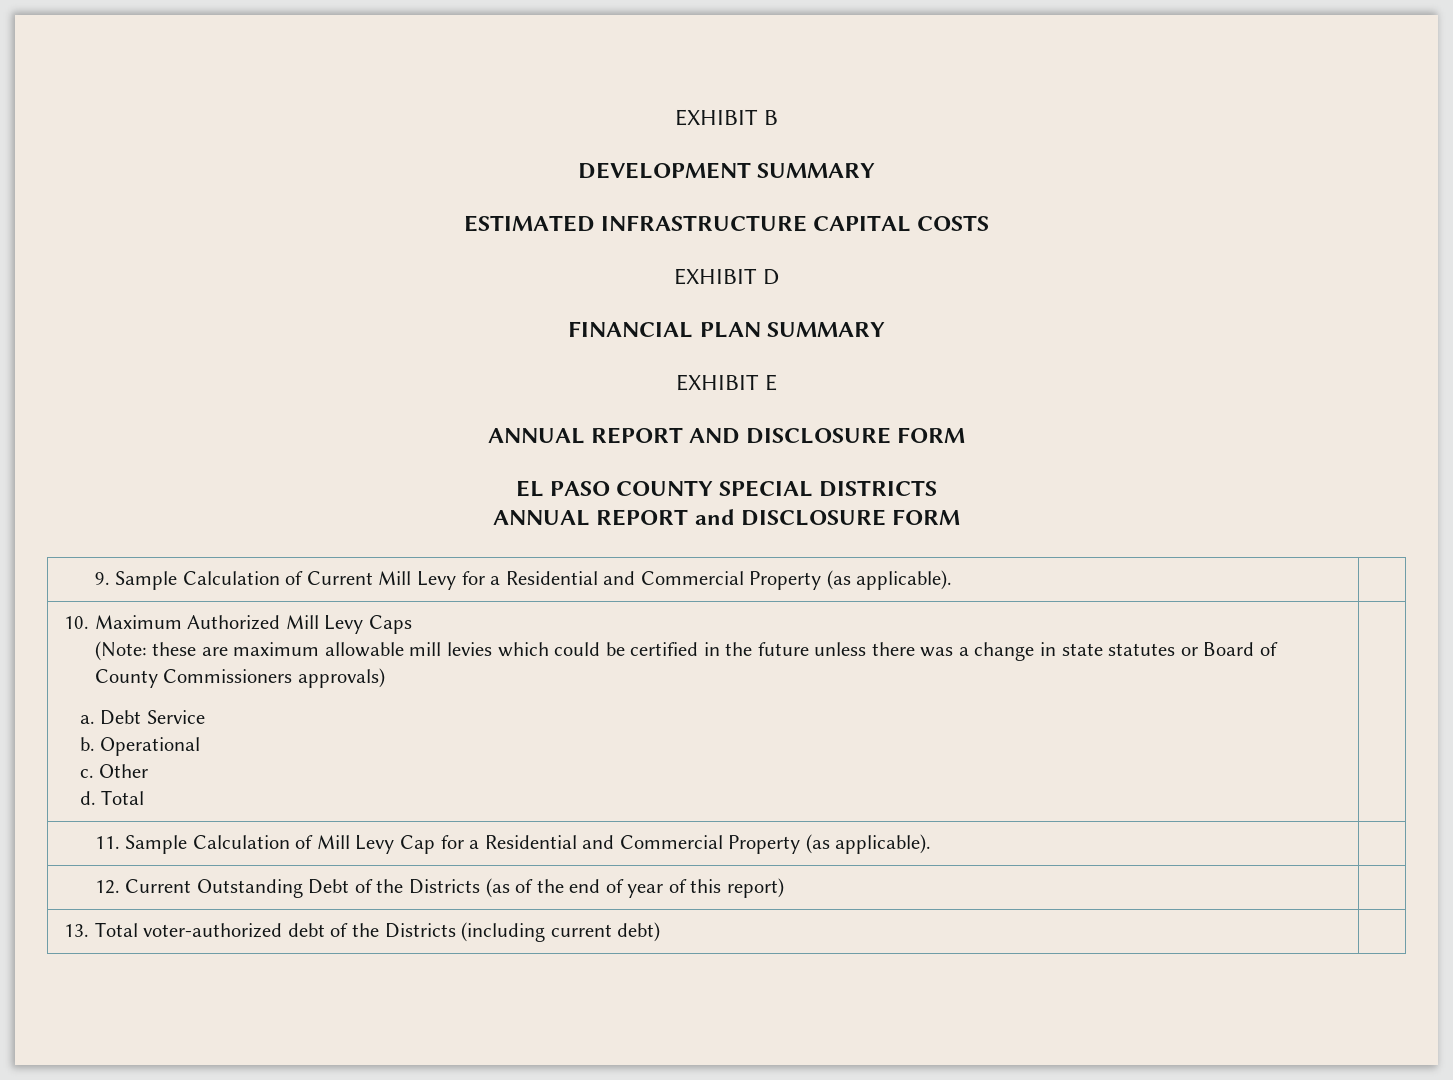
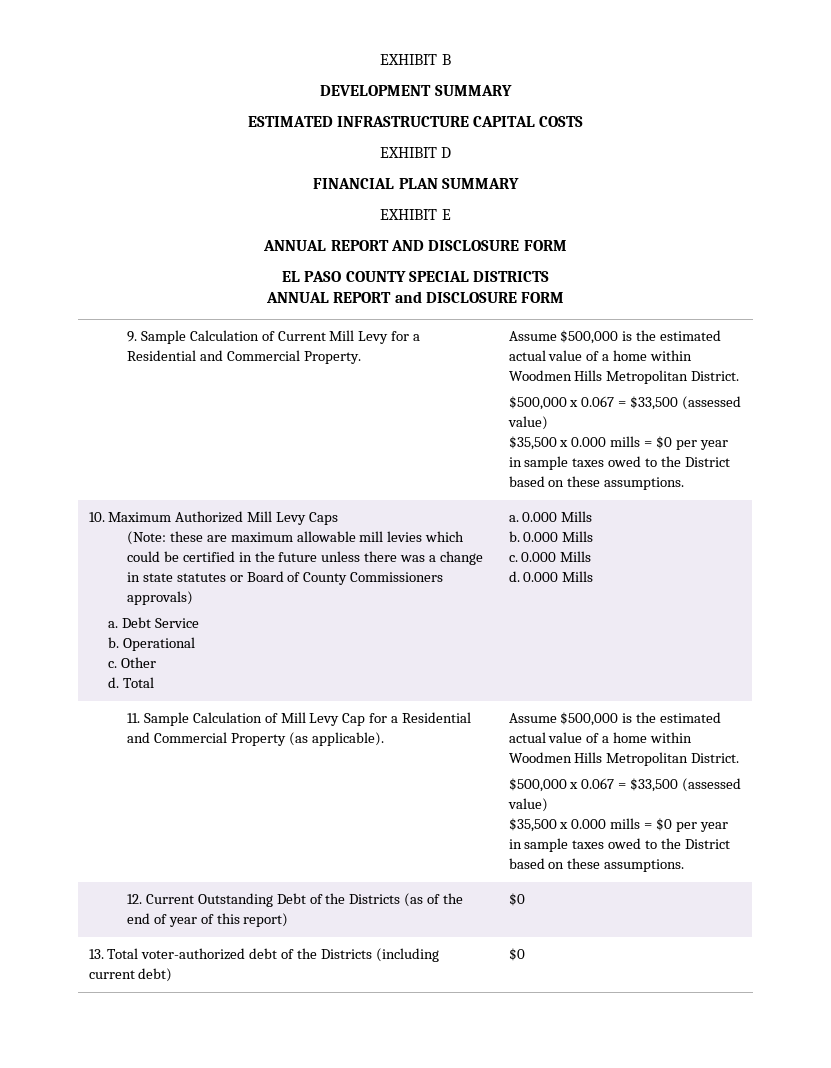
- 9. Sample Calculation of Current Mill Levy for a Residential and Commercial Property (as applicable).
+ 9. Sample Calculation of Current Mill Levy for a Residential and Commercial Property. | Assume $500,000 is the estimated actual value of a home within Woodmen Hills Metropolitan District.
+ $500,000 x 0.067 = $33,500 (assessed value)
+ $35,500 x 0.000 mills = $0 per year in sample taxes owed to the District based on these assumptions.
+ a. 0.000 Mills
+ b. 0.000 Mills
+ c. 0.000 Mills
+ d. 0.000 Mills
- 11. Sample Calculation of Mill Levy Cap for a Residential and Commercial Property (as applicable).
+ 11. Sample Calculation of Mill Levy Cap for a Residential and Commercial Property (as applicable). | Assume $500,000 is the estimated actual value of a home within Woodmen Hills Metropolitan District.
+ $500,000 x 0.067 = $33,500 (assessed value)
+ $35,500 x 0.000 mills = $0 per year in sample taxes owed to the District based on these assumptions.
- 12. Current Outstanding Debt of the Districts (as of the end of year of this report) |
+ 12. Current Outstanding Debt of the Districts (as of the end of year of this report) | $0
- 13. Total voter-authorized debt of the Districts (including current debt) |
+ 13. Total voter-authorized debt of the Districts (including current debt) | $0

